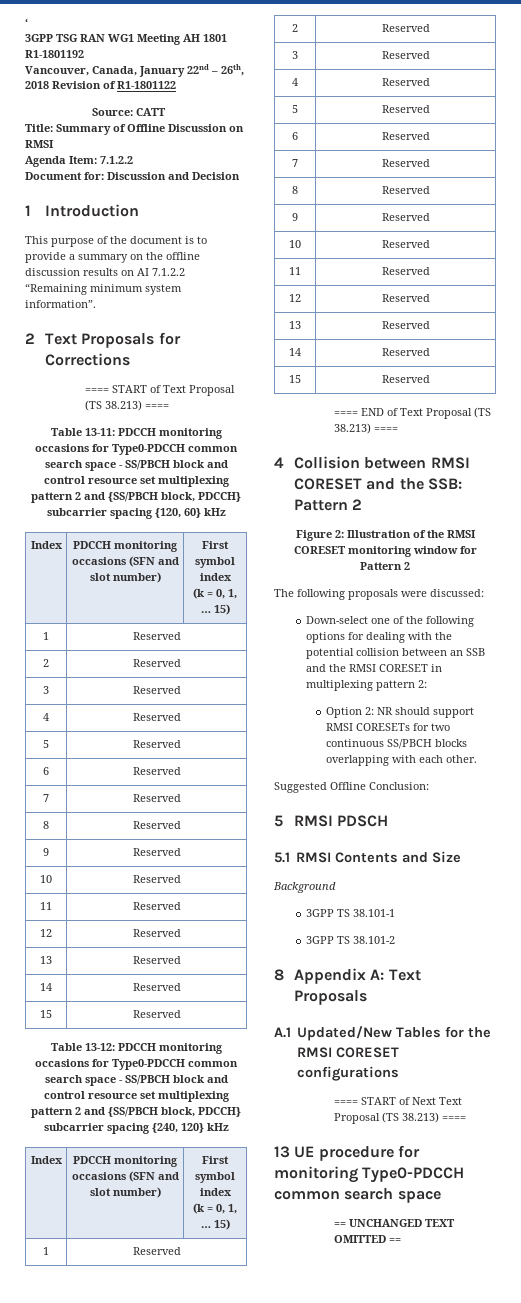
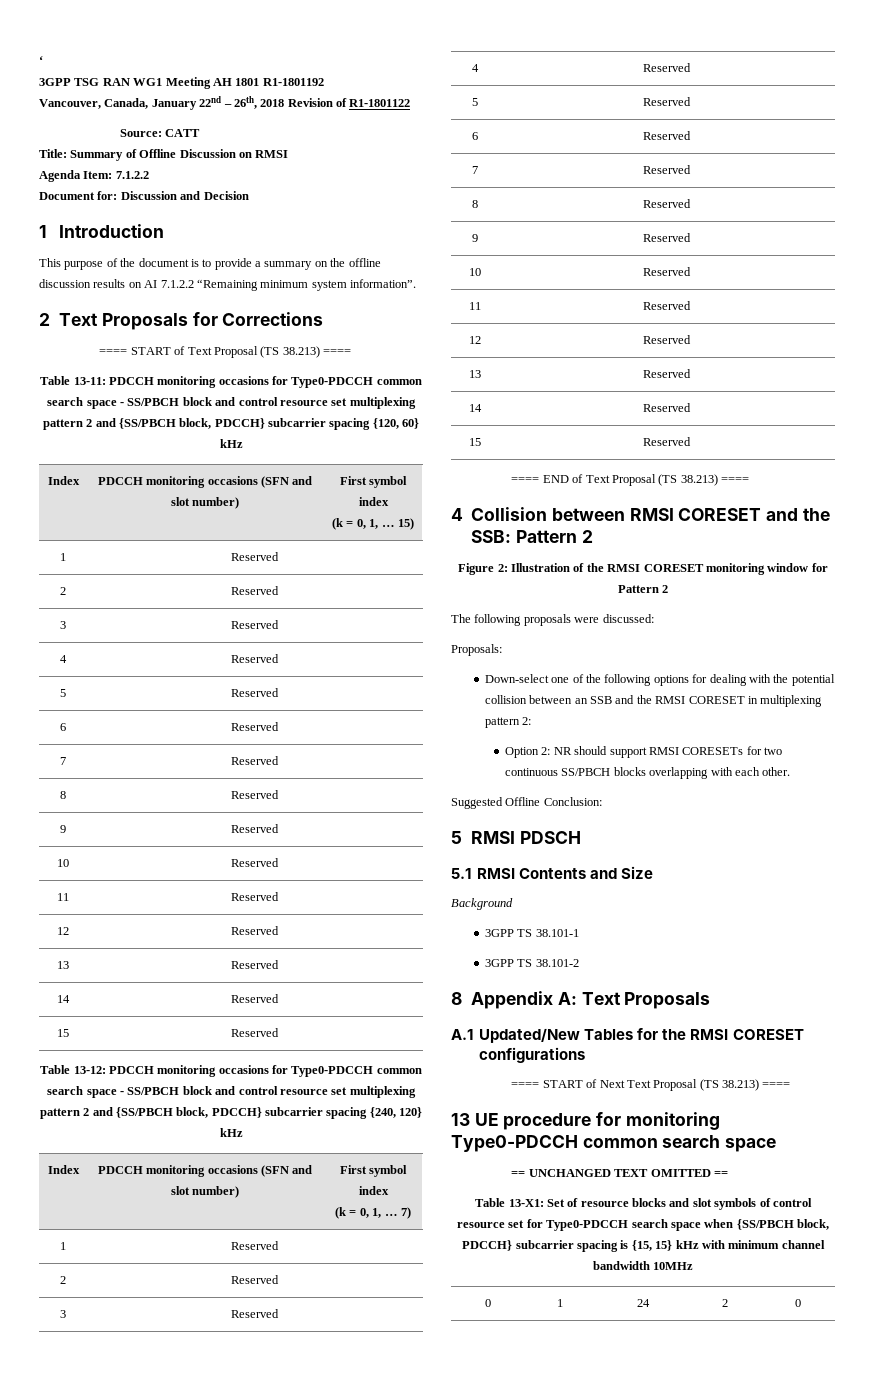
  Table 13-12: PDCCH monitoring occasions for Type0-PDCCH common search space - SS/PBCH block and control resource set multiplexing pattern 2 and {SS/PBCH block, PDCCH} subcarrier spacing {240, 120} kHz
  Index | PDCCH monitoring occasions (SFN and slot number) | First symbol index
- (k = 0, 1, … 15)
+ (k = 0, 1, … 7)
+ Proposals:
+ Table 13-X1: Set of resource blocks and slot symbols of control resource set for Type0-PDCCH search space when {SS/PBCH block, PDCCH} subcarrier spacing is {15, 15} kHz with minimum channel bandwidth 10MHz
+ 0 | 1 | 24 | 2 | 0

